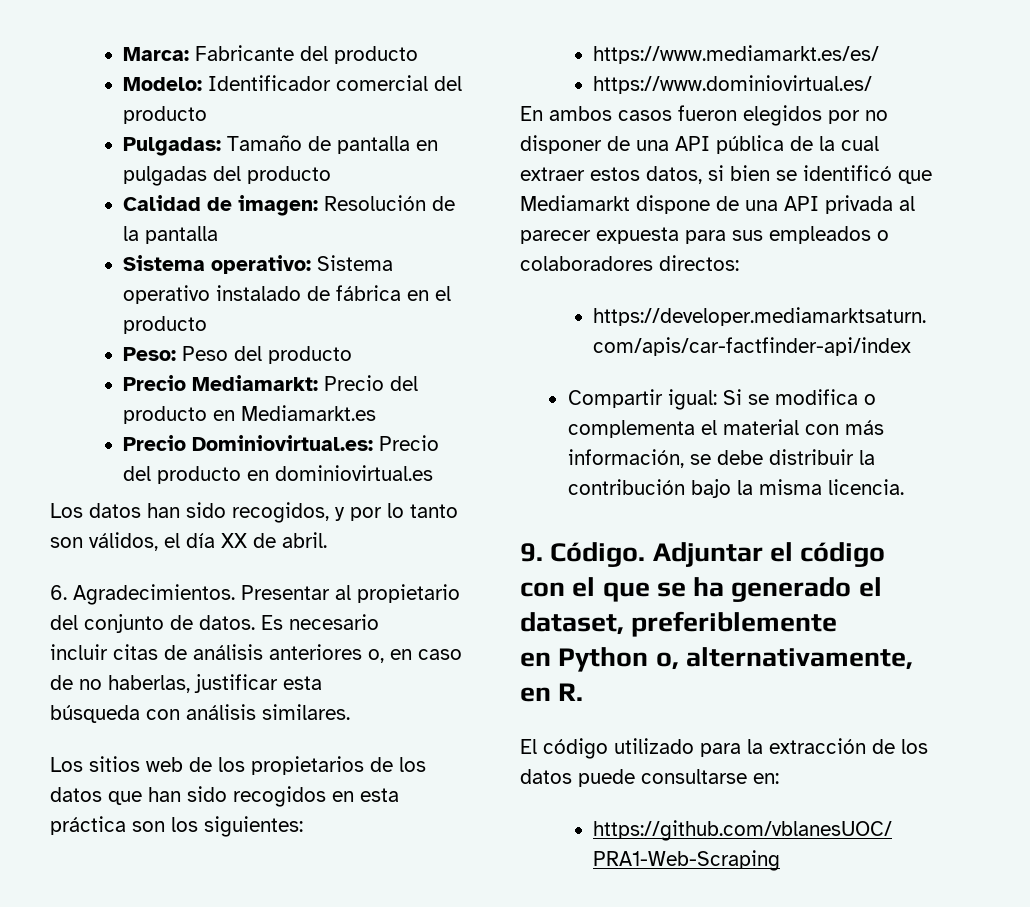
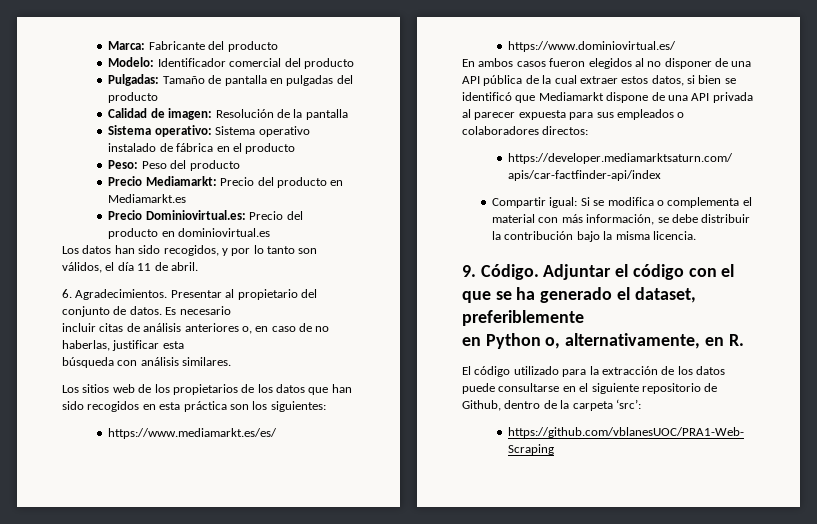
- Los datos han sido recogidos, y por lo tanto son válidos, el día XX de abril.
+ Los datos han sido recogidos, y por lo tanto son válidos, el día 11 de abril.
- En ambos casos fueron elegidos por no disponer de una API pública de la cual extraer estos datos, si bien se identificó que Mediamarkt dispone de una API privada al parecer expuesta para sus empleados o colaboradores directos:
+ En ambos casos fueron elegidos al no disponer de una API pública de la cual extraer estos datos, si bien se identificó que Mediamarkt dispone de una API privada al parecer expuesta para sus empleados o colaboradores directos:
- El código utilizado para la extracción de los datos puede consultarse en:
+ El código utilizado para la extracción de los datos puede consultarse en el siguiente repositorio de Github, dentro de la carpeta ‘src’:

